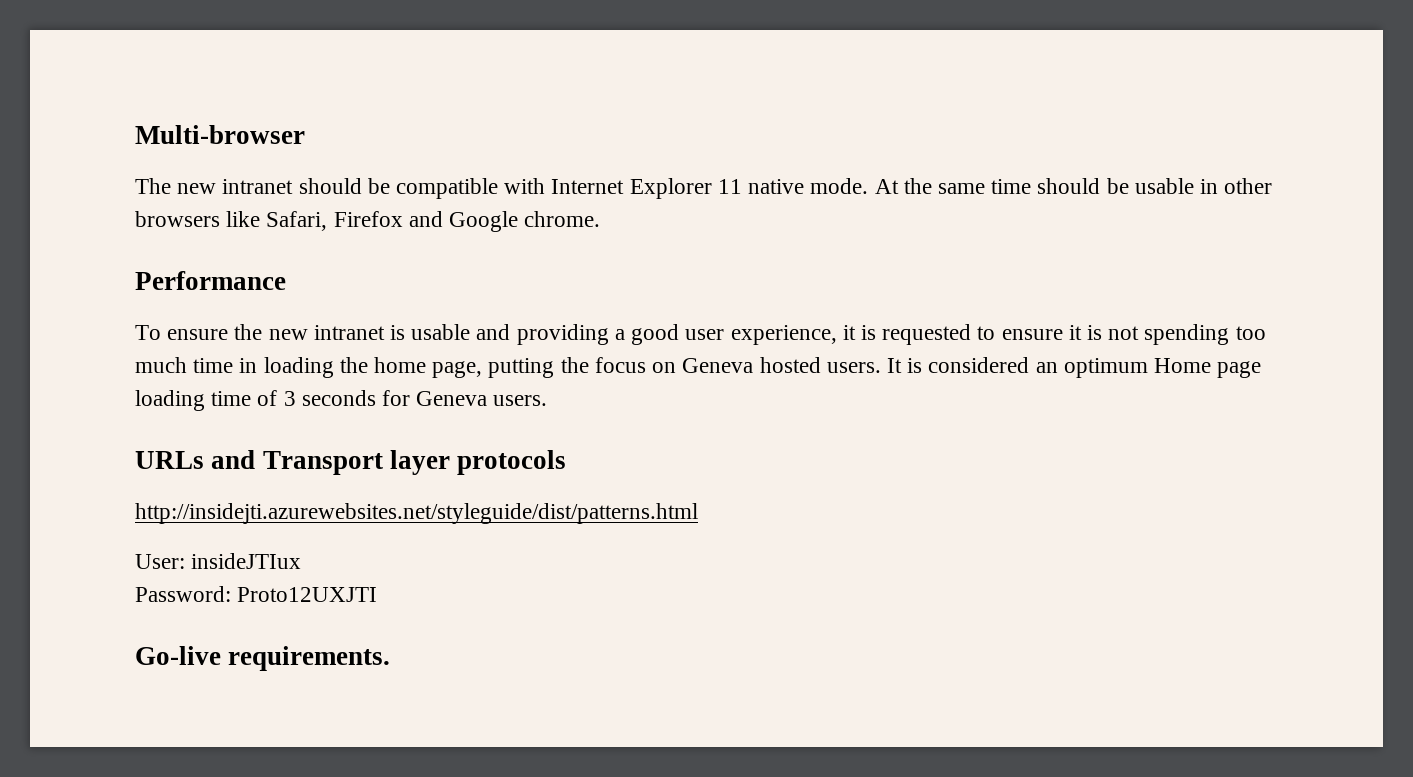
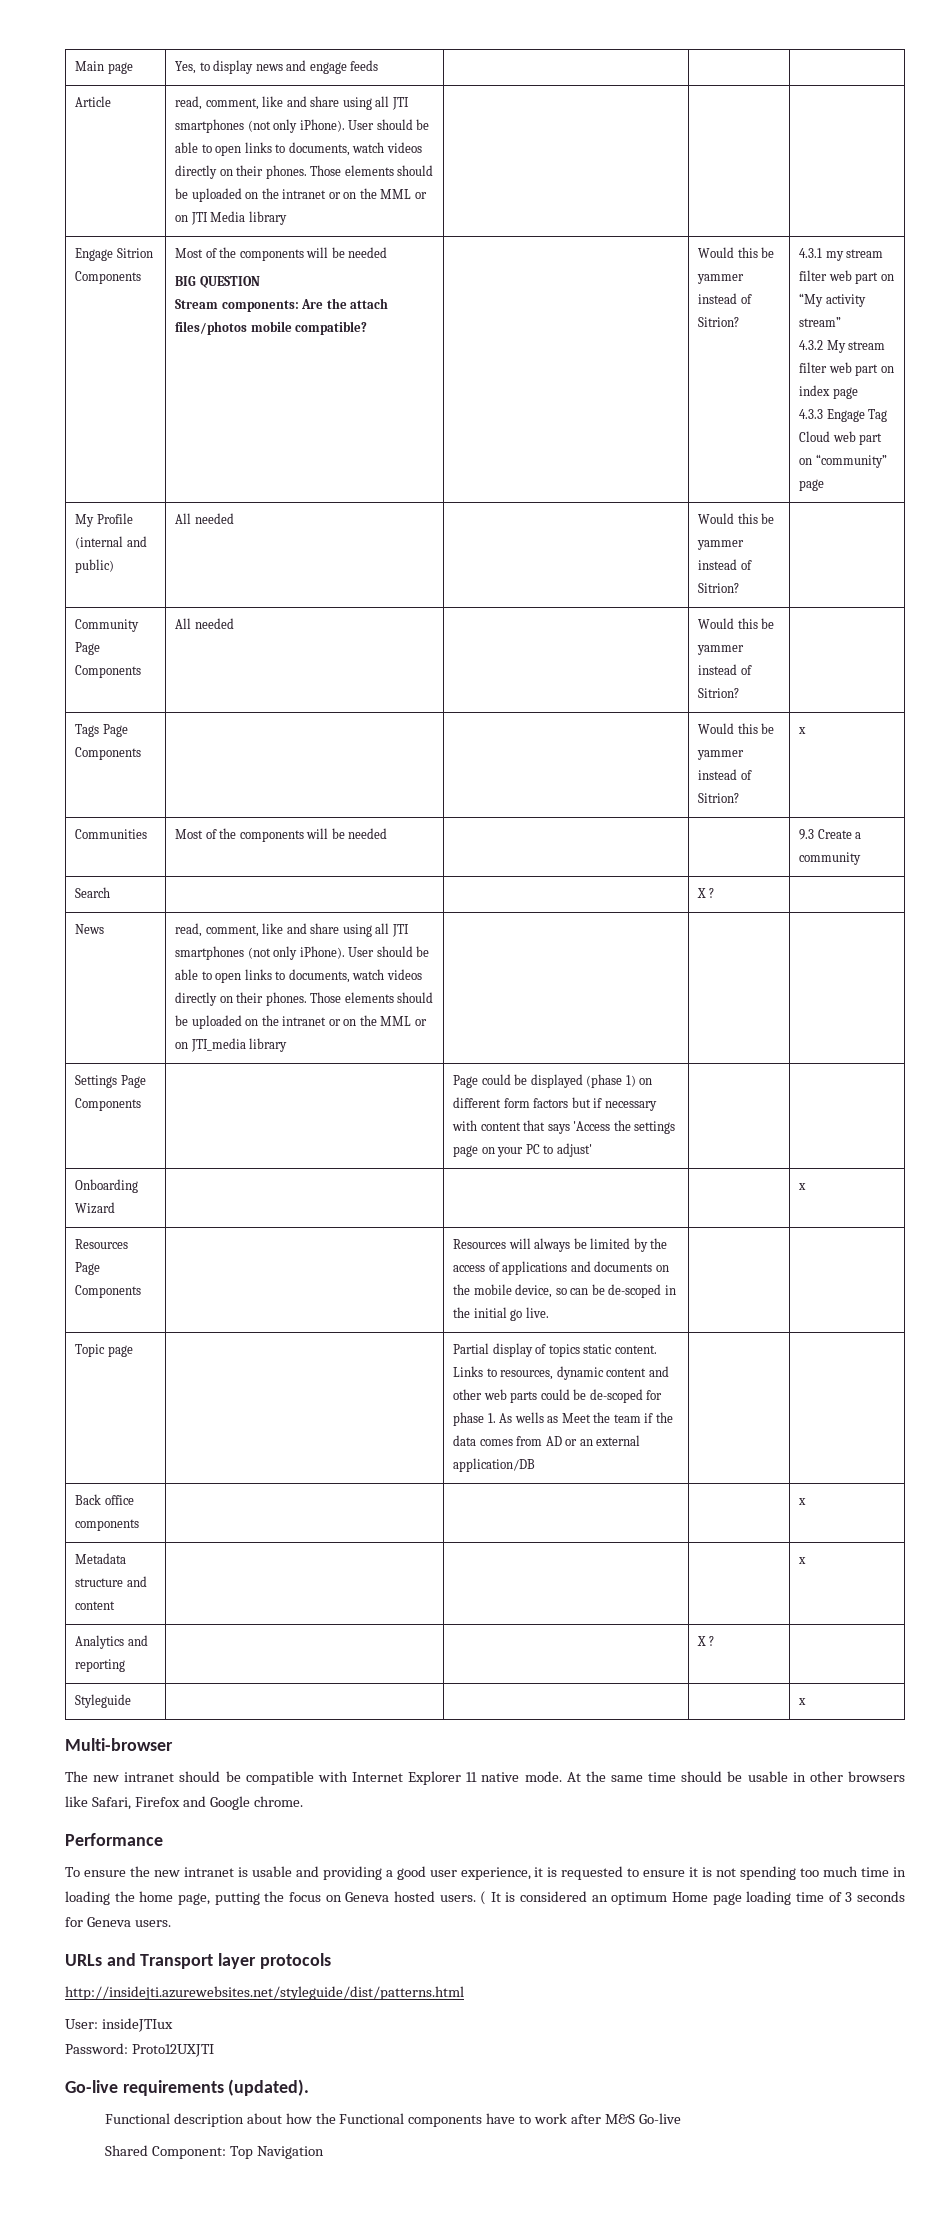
+ Main page | Yes, to display news and engage feeds | | |
+ Article | read, comment, like and share using all JTI smartphones (not only iPhone). User should be able to open links to documents, watch videos directly on their phones. Those elements should be uploaded on the intranet or on the MML or on JTI Media library | | |
+ Engage Sitrion Components | Most of the components will be needed
+ BIG QUESTION
+ Stream components: Are the attach files/photos mobile compatible? | | Would this be yammer instead of Sitrion? | 4.3.1 my stream filter web part on “My activity stream”
+ 4.3.2 My stream filter web part on index page
+ 4.3.3 Engage Tag Cloud web part on “community” page
+ My Profile (internal and public) | All needed | | Would this be yammer instead of Sitrion? |
+ Community Page Components | All needed | | Would this be yammer instead of Sitrion? |
+ Tags Page Components | | | Would this be yammer instead of Sitrion? | x
+ Communities | Most of the components will be needed | | | 9.3 Create a community
+ Search | | | X ? |
+ News | read, comment, like and share using all JTI smartphones (not only iPhone). User should be able to open links to documents, watch videos directly on their phones. Those elements should be uploaded on the intranet or on the MML or on JTI_media library | | |
+ Settings Page Components | | Page could be displayed (phase 1) on different form factors but if necessary with content that says 'Access the settings page on your PC to adjust' | |
+ Onboarding Wizard | | | | x
+ Resources Page Components | | Resources will always be limited by the access of applications and documents on the mobile device, so can be de-scoped in the initial go live. | |
+ Topic page | | Partial display of topics static content. Links to resources, dynamic content and other web parts could be de-scoped for phase 1. As wells as Meet the team if the data comes from AD or an external application/DB | |
+ Back office components | | | | x
+ Metadata structure and content | | | | x
+ Analytics and reporting | | | X ? |
+ Styleguide | | | | x
- It is considered an optimum Home page loading time of 3 seconds for Geneva users.
+ ( It is considered an optimum Home page loading time of 3 seconds for Geneva users.
- Go-live requirements.
+ Go-live requirements (updated).
+ Functional description about how the Functional components have to work after M&S Go-live
+ Shared Component: Top Navigation

